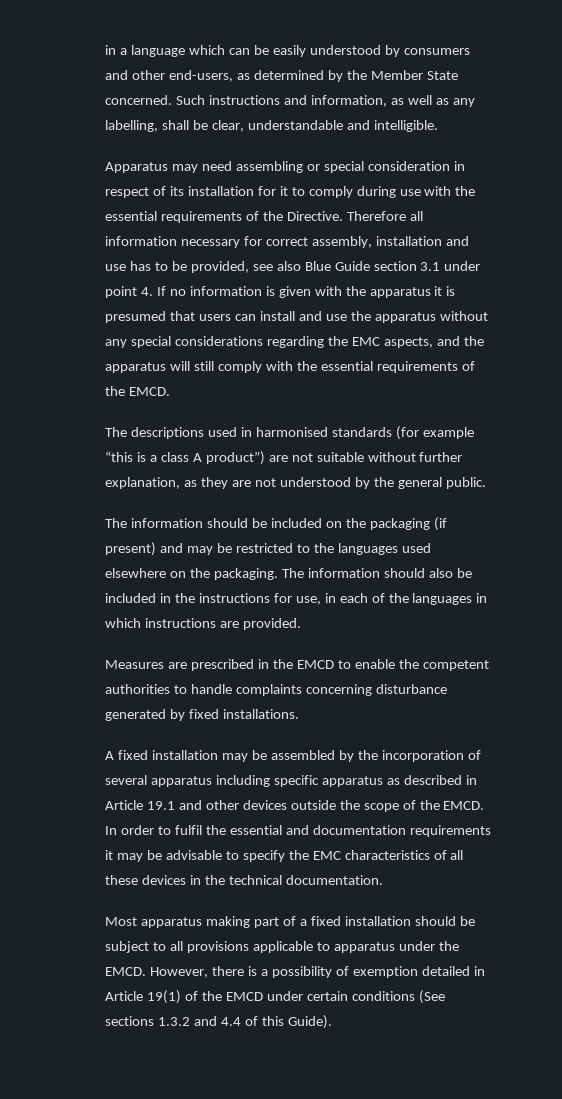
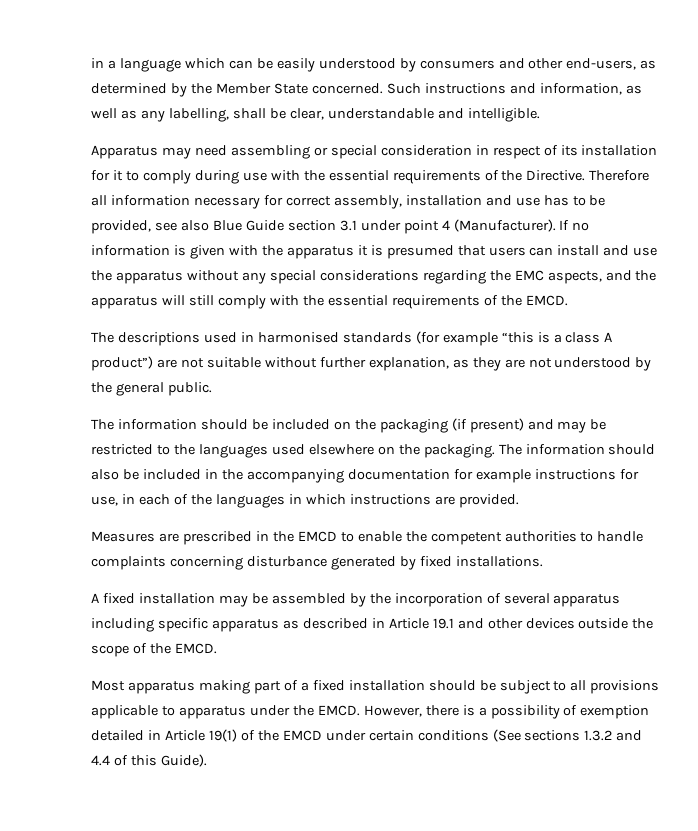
- Therefore all information necessary for correct assembly, installation and use has to be provided, see also Blue Guide section 3.1 under point 4. If no information is given with the apparatus it is presumed that users can install and use the apparatus without any special considerations regarding the EMC aspects, and the apparatus will still comply with the essential requirements of the EMCD.
+ Therefore all information necessary for correct assembly, installation and use has to be provided, see also Blue Guide section 3.1 under point 4 (Manufacturer). If no information is given with the apparatus it is presumed that users can install and use the apparatus without any special considerations regarding the EMC aspects, and the apparatus will still comply with the essential requirements of the EMCD.
- The information should also be included in the instructions for use, in each of the languages in which instructions are provided.
+ The information should also be included in the accompanying documentation for example instructions for use, in each of the languages in which instructions are provided.
- In order to fulfil the essential and documentation requirements it may be advisable to specify the EMC characteristics of all these devices in the technical documentation.

